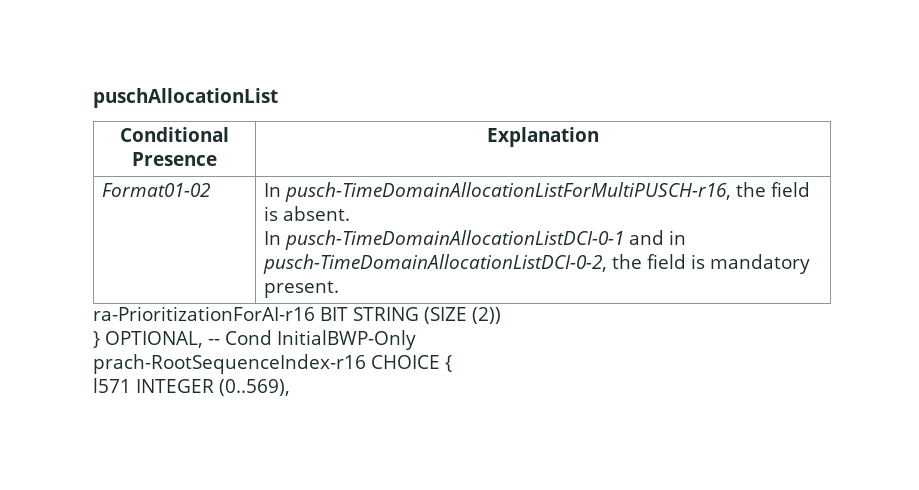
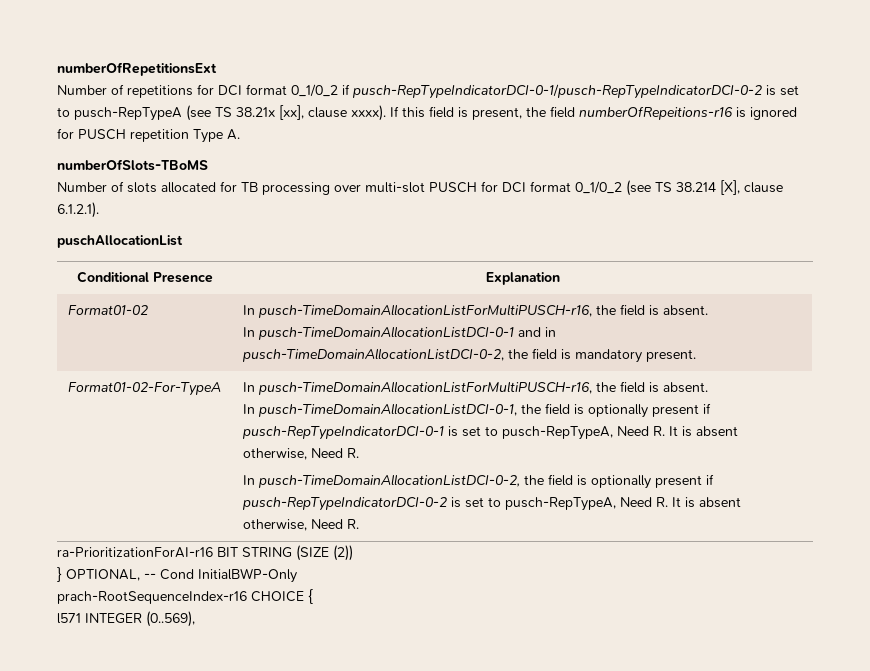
+ numberOfRepetitionsExt
+ Number of repetitions for DCI format 0_1/0_2 if pusch-RepTypeIndicatorDCI-0-1/pusch-RepTypeIndicatorDCI-0-2 is set to pusch-RepTypeA (see TS 38.21x [xx], clause xxxx). If this field is present, the field numberOfRepeitions-r16 is ignored for PUSCH repetition Type A.
+ numberOfSlots-TBoMS
+ Number of slots allocated for TB processing over multi-slot PUSCH for DCI format 0_1/0_2 (see TS 38.214 [X], clause 6.1.2.1).
+ Format01-02-For-TypeA | In pusch-TimeDomainAllocationListForMultiPUSCH-r16, the field is absent.
+ In pusch-TimeDomainAllocationListDCI-0-1, the field is optionally present if pusch-RepTypeIndicatorDCI-0-1 is set to pusch-RepTypeA, Need R. It is absent otherwise, Need R.
+ In pusch-TimeDomainAllocationListDCI-0-2, the field is optionally present if pusch-RepTypeIndicatorDCI-0-2 is set to pusch-RepTypeA, Need R. It is absent otherwise, Need R.

